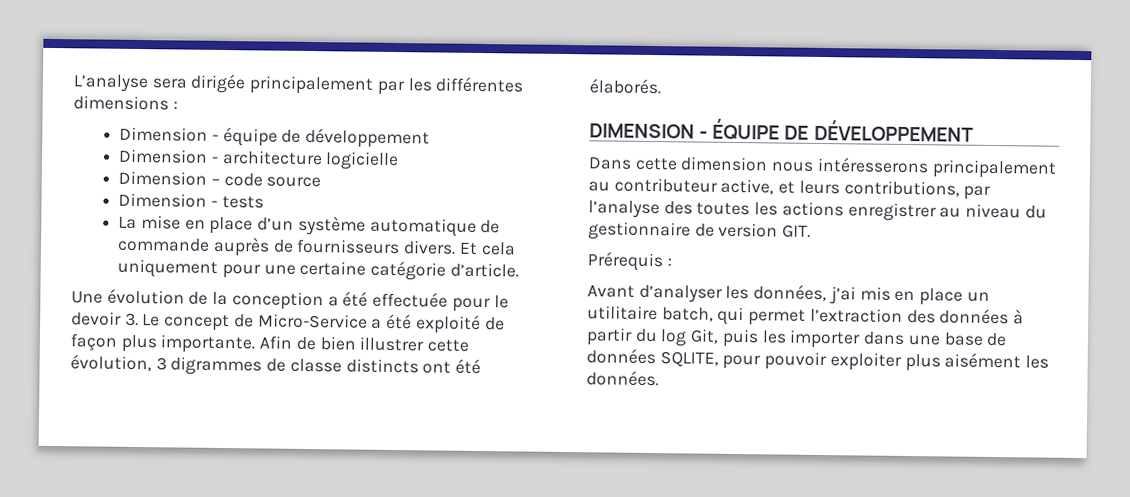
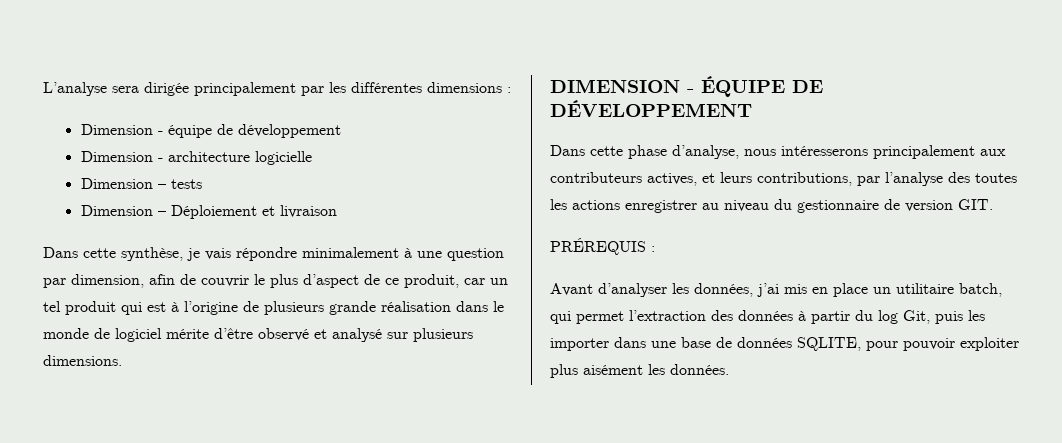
- Dimension – code source
- Dimension - tests
- La mise en place d’un système automatique de commande auprès de fournisseurs divers. Et cela uniquement pour une certaine catégorie d’article.
- Une évolution de la conception a été effectuée pour le devoir 3. Le concept de Micro-Service a été exploité de façon plus importante. Afin de bien illustrer cette évolution, 3 digrammes de classe distincts ont été élaborés.
+ Dimension – tests
+ Dimension – Déploiement et livraison
+ Dans cette synthèse, je vais répondre minimalement à une question par dimension, afin de couvrir le plus d’aspect de ce produit, car un tel produit qui est à l’origine de plusieurs grande réalisation dans le monde de logiciel mérite d’être observé et analysé sur plusieurs dimensions.
- Dans cette dimension nous intéresserons principalement au contributeur active, et leurs contributions, par l’analyse des toutes les actions enregistrer au niveau du gestionnaire de version GIT.
+ Dans cette phase d’analyse, nous intéresserons principalement aux contributeurs actives, et leurs contributions, par l’analyse des toutes les actions enregistrer au niveau du gestionnaire de version GIT.
- Prérequis :
+ PRÉREQUIS :

